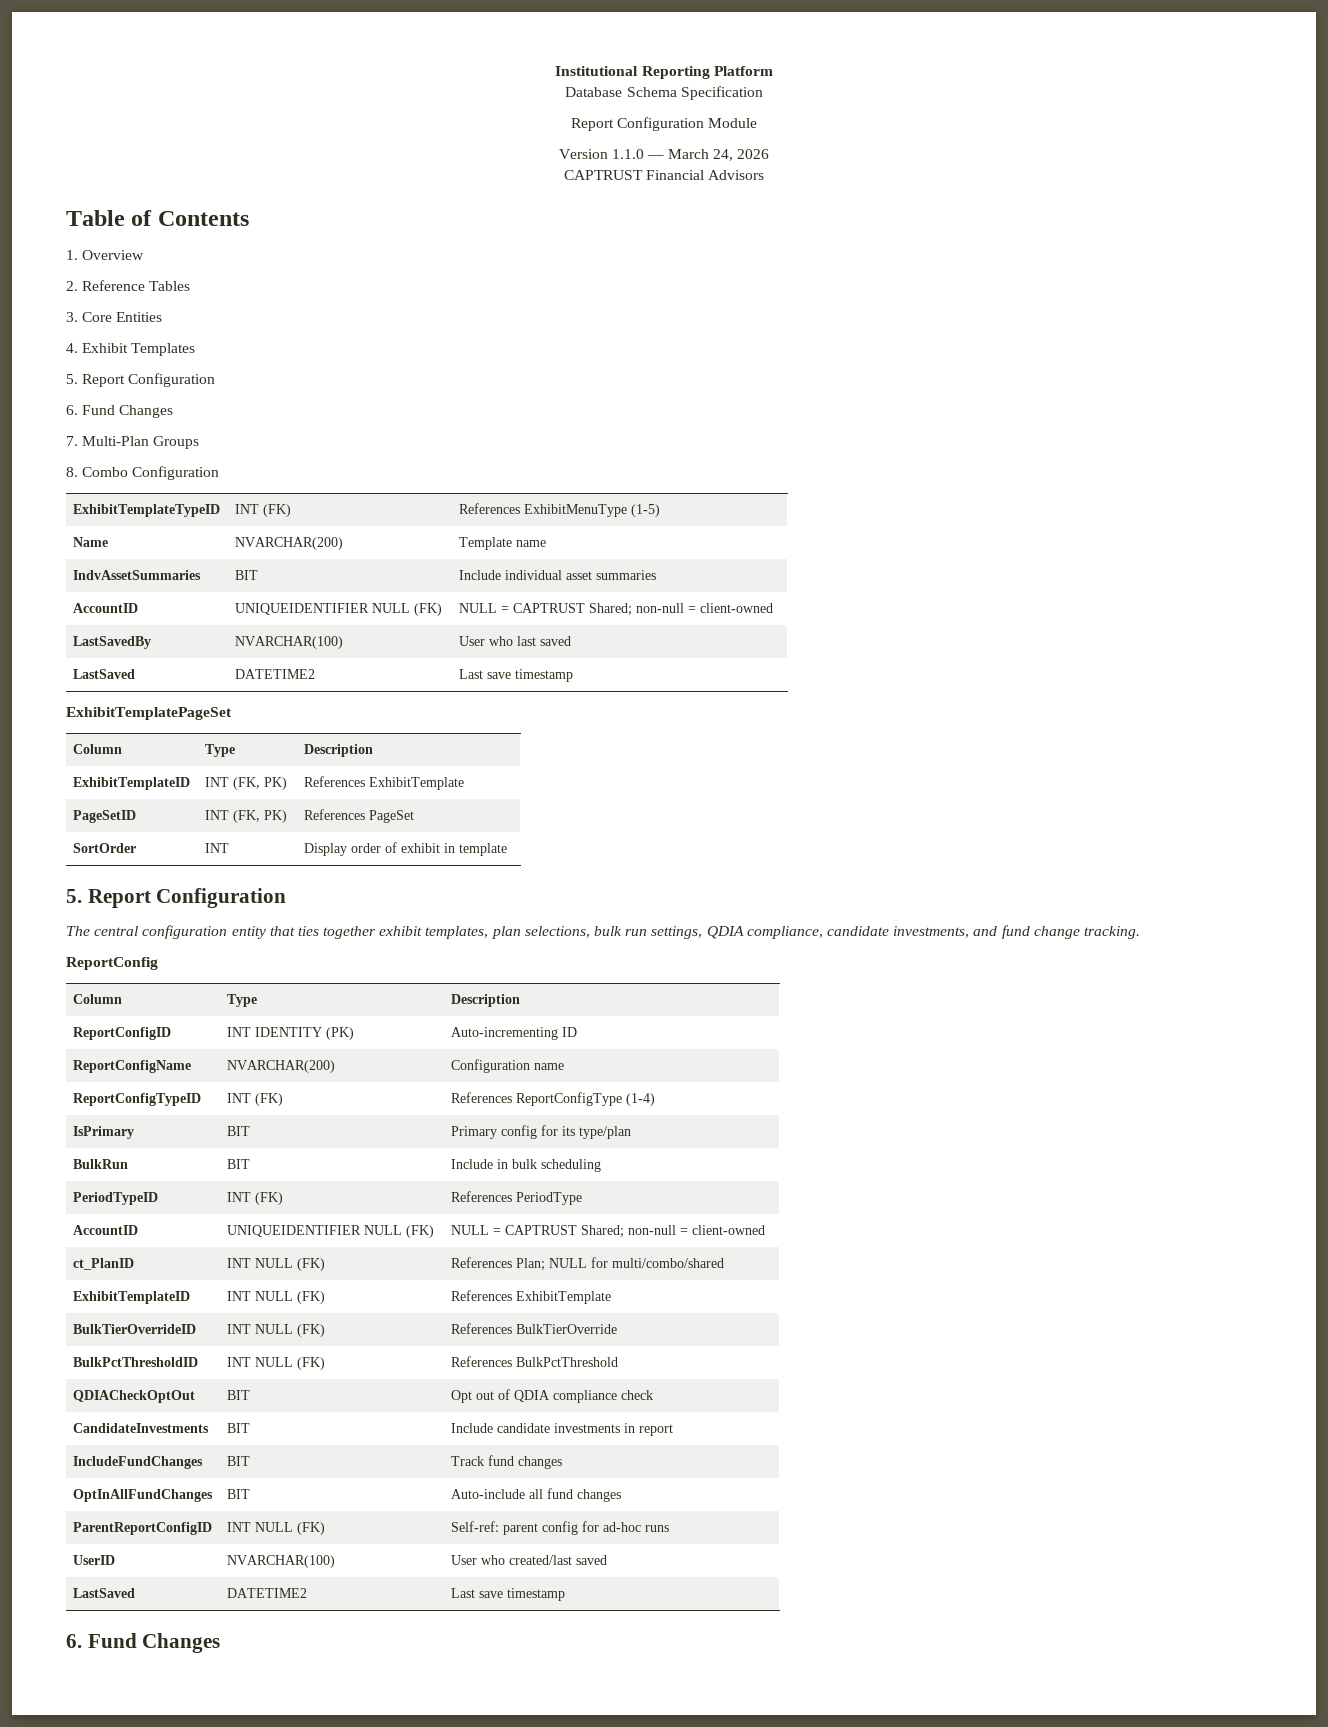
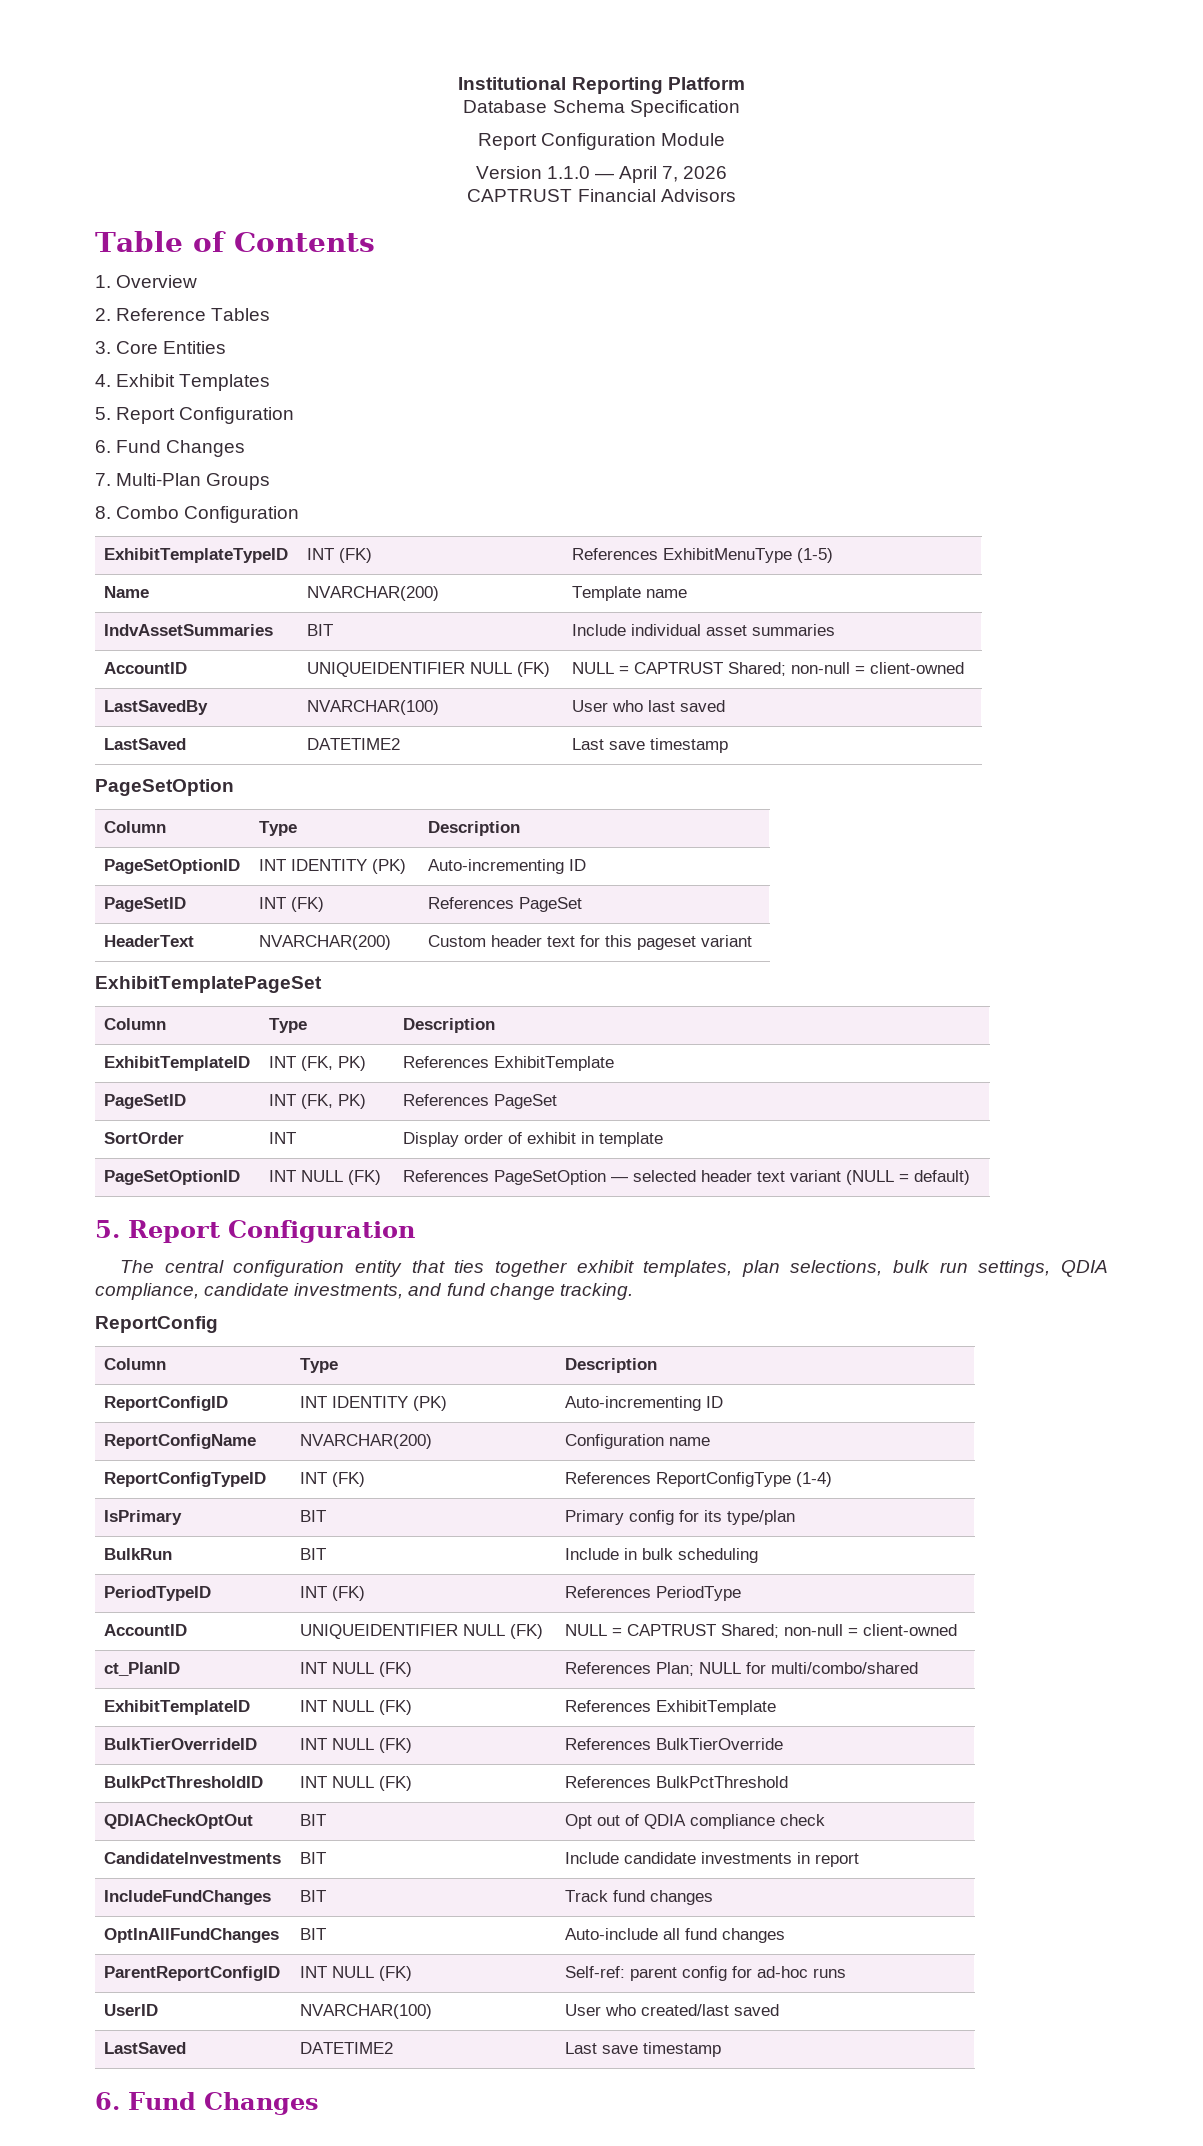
- Version 1.1.0 — March 24, 2026
+ Version 1.1.0 — April 7, 2026
  LastSavedBy | NVARCHAR(100) | User who last saved
  LastSaved | DATETIME2 | Last save timestamp
+ PageSetOption
+ Column | Type | Description
+ PageSetOptionID | INT IDENTITY (PK) | Auto-incrementing ID
+ PageSetID | INT (FK) | References PageSet
+ HeaderText | NVARCHAR(200) | Custom header text for this pageset variant
+ PageSetOptionID | INT NULL (FK) | References PageSetOption — selected header text variant (NULL = default)

